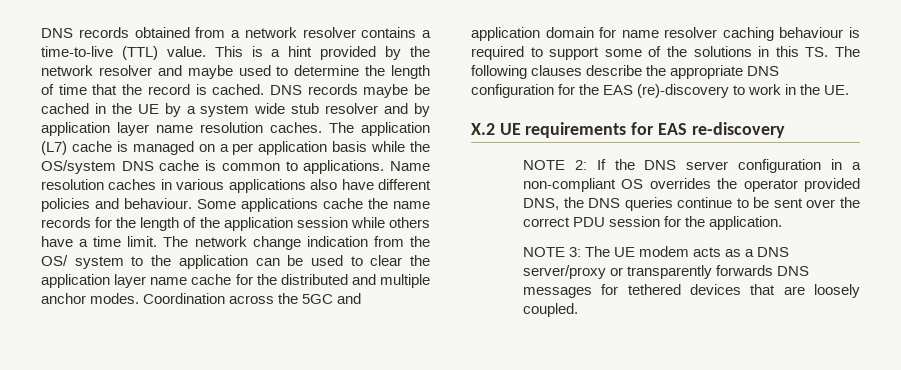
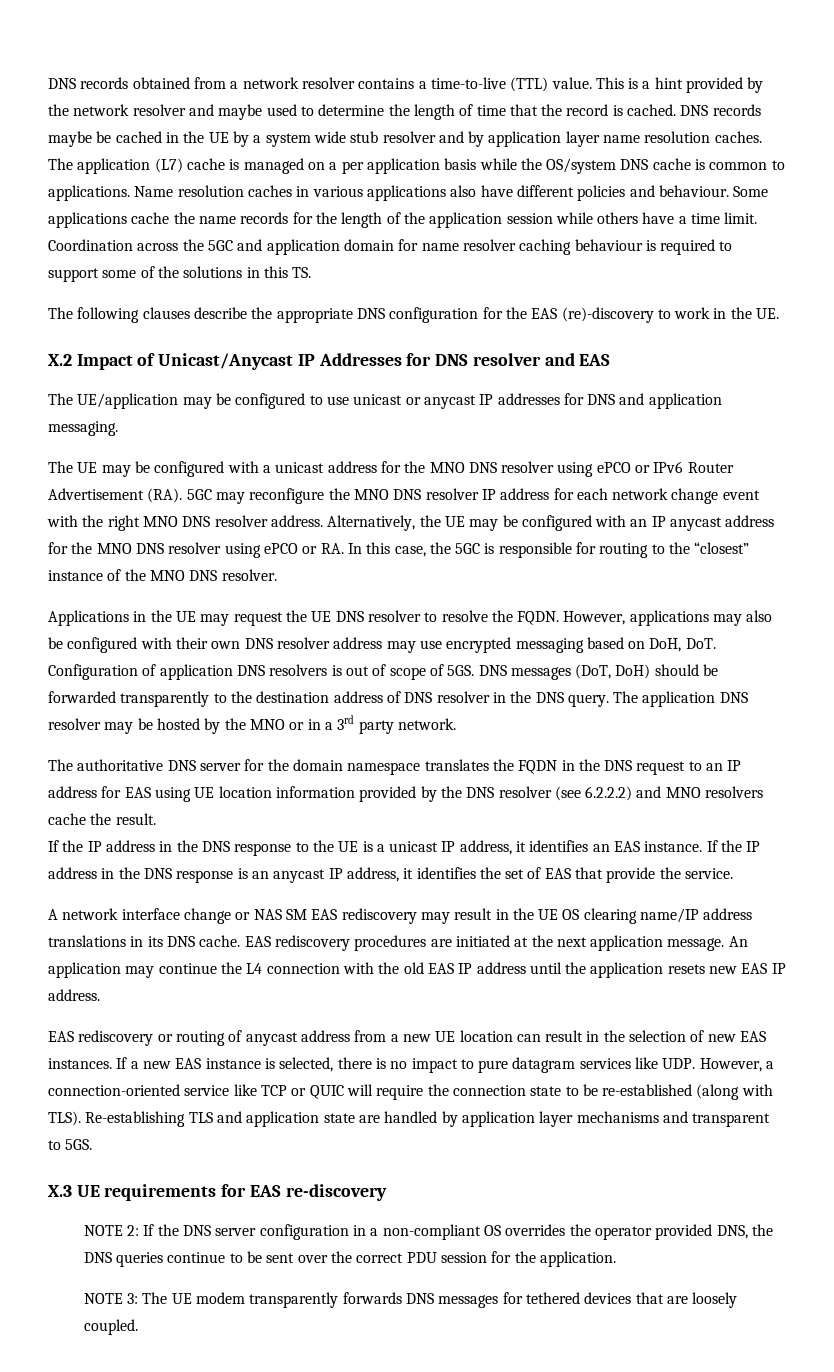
- The network change indication from the OS/ system to the application can be used to clear the application layer name cache for the distributed and multiple anchor modes.
- Coordination across the 5GC and application domain for name resolver caching behaviour is required to support some of the solutions in this TS. The following clauses describe the appropriate DNS configuration for the EAS (re)-discovery to work in the UE.
+ Coordination across the 5GC and application domain for name resolver caching behaviour is required to support some of the solutions in this TS.
+ The following clauses describe the appropriate DNS configuration for the EAS (re)-discovery to work in the UE.
- X.2 UE requirements for EAS re-discovery
+ X.2 Impact of Unicast/Anycast IP Addresses for DNS resolver and EAS
+ The UE/application may be configured to use unicast or anycast IP addresses for DNS and application messaging.
+ The UE may be configured with a unicast address for the MNO DNS resolver using ePCO or IPv6 Router Advertisement (RA). 5GC may reconfigure the MNO DNS resolver IP address for each network change event with the right MNO DNS resolver address. Alternatively, the UE may be configured with an IP anycast address for the MNO DNS resolver using ePCO or RA. In this case, the 5GC is responsible for routing to the “closest” instance of the MNO DNS resolver.
+ Applications in the UE may request the UE DNS resolver to resolve the FQDN. However, applications may also be configured with their own DNS resolver address may use encrypted messaging based on DoH, DoT. Configuration of application DNS resolvers is out of scope of 5GS. DNS messages (DoT, DoH) should be forwarded transparently to the destination address of DNS resolver in the DNS query. The application DNS resolver may be hosted by the MNO or in a 3rd party network.
+ The authoritative DNS server for the domain namespace translates the FQDN in the DNS request to an IP address for EAS using UE location information provided by the DNS resolver (see 6.2.2.2) and MNO resolvers cache the result.
+ If the IP address in the DNS response to the UE is a unicast IP address, it identifies an EAS instance. If the IP address in the DNS response is an anycast IP address, it identifies the set of EAS that provide the service.
+ A network interface change or NAS SM EAS rediscovery may result in the UE OS clearing name/IP address translations in its DNS cache. EAS rediscovery procedures are initiated at the next application message. An application may continue the L4 connection with the old EAS IP address until the application resets new EAS IP address.
+ EAS rediscovery or routing of anycast address from a new UE location can result in the selection of new EAS instances. If a new EAS instance is selected, there is no impact to pure datagram services like UDP. However, a connection-oriented service like TCP or QUIC will require the connection state to be re-established (along with TLS). Re-establishing TLS and application state are handled by application layer mechanisms and transparent to 5GS.
+ X.3 UE requirements for EAS re-discovery
- NOTE 3: The UE modem acts as a DNS server/proxy or transparently forwards DNS messages for tethered devices that are loosely coupled.
+ NOTE 3: The UE modem transparently forwards DNS messages for tethered devices that are loosely coupled.

